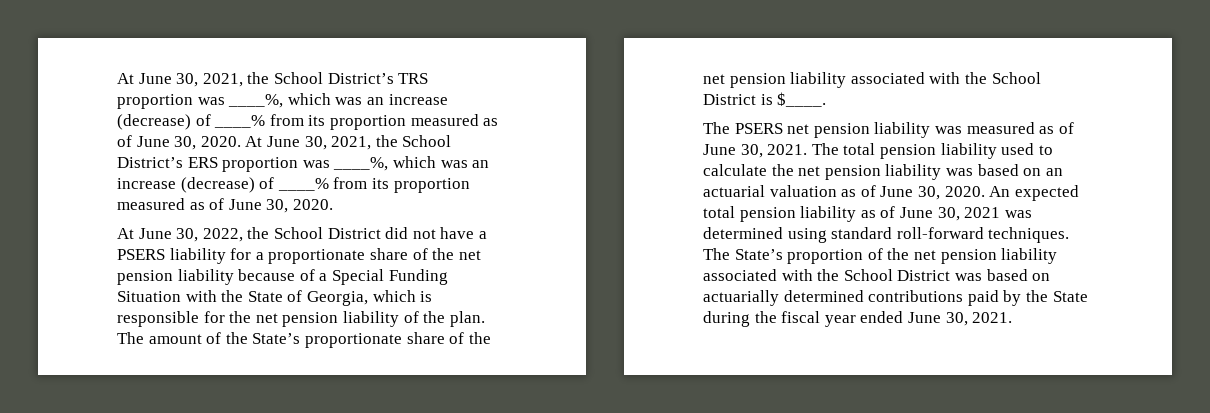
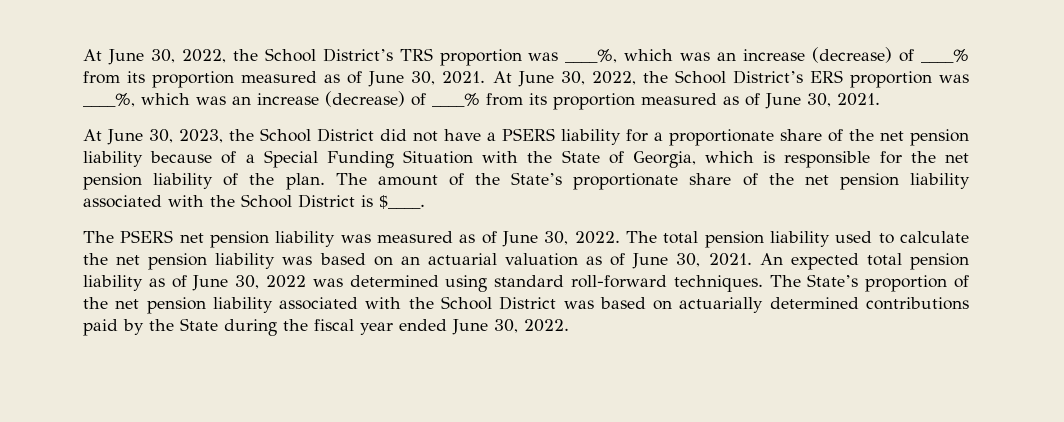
- At June 30, 2021, the School District’s TRS proportion was ____%, which was an increase (decrease) of ____% from its proportion measured as of June 30, 2020. At June 30, 2021, the School District’s ERS proportion was ____%, which was an increase (decrease) of ____% from its proportion measured as of June 30, 2020.
- At June 30, 2022, the School District did not have a PSERS liability for a proportionate share of the net pension liability because of a Special Funding Situation with the State of Georgia, which is responsible for the net pension liability of the plan.
+ At June 30, 2022, the School District’s TRS proportion was ____%, which was an increase (decrease) of ____% from its proportion measured as of June 30, 2021. At June 30, 2022, the School District’s ERS proportion was ____%, which was an increase (decrease) of ____% from its proportion measured as of June 30, 2021.
+ At June 30, 2023, the School District did not have a PSERS liability for a proportionate share of the net pension liability because of a Special Funding Situation with the State of Georgia, which is responsible for the net pension liability of the plan.
- The PSERS net pension liability was measured as of June 30, 2021.
+ The PSERS net pension liability was measured as of June 30, 2022.
- The total pension liability used to calculate the net pension liability was based on an actuarial valuation as of June 30, 2020.
+ The total pension liability used to calculate the net pension liability was based on an actuarial valuation as of June 30, 2021.
- An expected total pension liability as of June 30, 2021 was determined using standard roll-forward techniques.
+ An expected total pension liability as of June 30, 2022 was determined using standard roll-forward techniques.
- The State’s proportion of the net pension liability associated with the School District was based on actuarially determined contributions paid by the State during the fiscal year ended June 30, 2021.
+ The State’s proportion of the net pension liability associated with the School District was based on actuarially determined contributions paid by the State during the fiscal year ended June 30, 2022.

